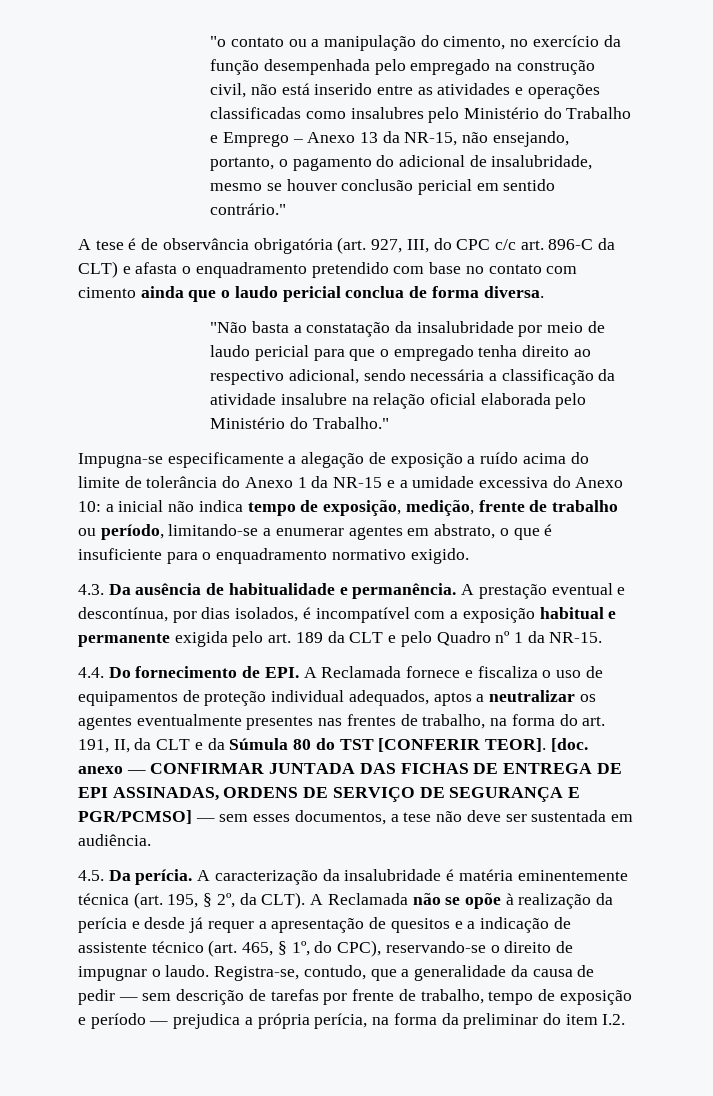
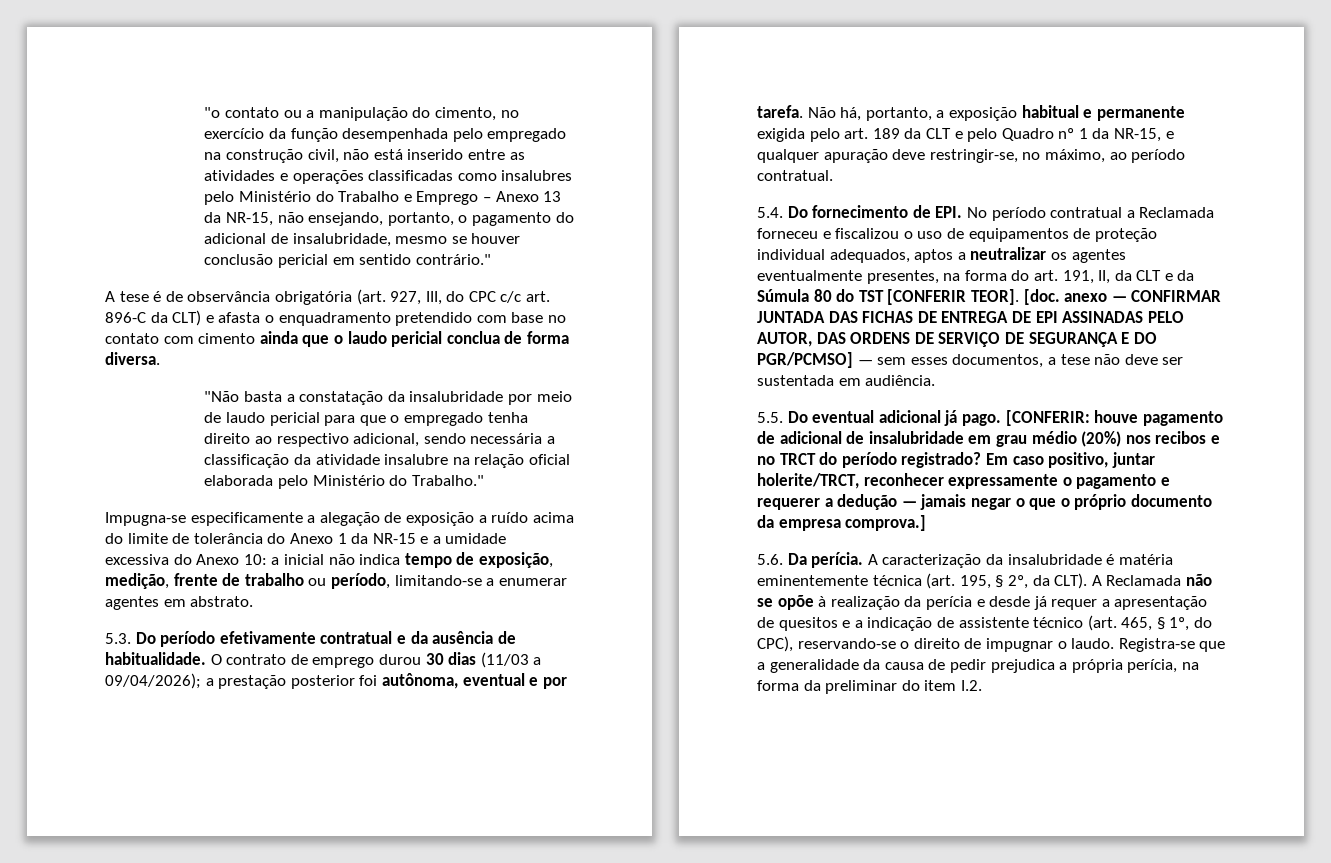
- a inicial não indica tempo de exposição, medição, frente de trabalho ou período, limitando-se a enumerar agentes em abstrato, o que é insuficiente para o enquadramento normativo exigido.
- 4.3. Da ausência de habitualidade e permanência. A prestação eventual e descontínua, por dias isolados, é incompatível com a exposição habitual e permanente exigida pelo art. 189 da CLT e pelo Quadro nº 1 da NR-15.
- 4.4. Do fornecimento de EPI. A Reclamada fornece e fiscaliza o uso de equipamentos de proteção individual adequados, aptos a neutralizar os agentes eventualmente presentes nas frentes de trabalho, na forma do art. 191, II, da CLT e da Súmula 80 do TST [CONFERIR TEOR].
+ a inicial não indica tempo de exposição, medição, frente de trabalho ou período, limitando-se a enumerar agentes em abstrato.
+ 5.3. Do período efetivamente contratual e da ausência de habitualidade. O contrato de emprego durou 30 dias (11/03 a 09/04/2026); a prestação posterior foi autônoma, eventual e por tarefa. Não há, portanto, a exposição habitual e permanente exigida pelo art. 189 da CLT e pelo Quadro nº 1 da NR-15, e qualquer apuração deve restringir-se, no máximo, ao período contratual.
+ 5.4. Do fornecimento de EPI. No período contratual a Reclamada forneceu e fiscalizou o uso de equipamentos de proteção individual adequados, aptos a neutralizar os agentes eventualmente presentes, na forma do art. 191, II, da CLT e da Súmula 80 do TST [CONFERIR TEOR].
- [doc. anexo — CONFIRMAR JUNTADA DAS FICHAS DE ENTREGA DE EPI ASSINADAS, ORDENS DE SERVIÇO DE SEGURANÇA E PGR/PCMSO] — sem esses documentos, a tese não deve ser sustentada em audiência.
+ [doc. anexo — CONFIRMAR JUNTADA DAS FICHAS DE ENTREGA DE EPI ASSINADAS PELO AUTOR, DAS ORDENS DE SERVIÇO DE SEGURANÇA E DO PGR/PCMSO] — sem esses documentos, a tese não deve ser sustentada em audiência.
- 4.5. Da perícia.
+ 5.5. Do eventual adicional já pago. [CONFERIR: houve pagamento de adicional de insalubridade em grau médio (20%) nos recibos e no TRCT do período registrado? Em caso positivo, juntar holerite/TRCT, reconhecer expressamente o pagamento e requerer a dedução — jamais negar o que o próprio documento da empresa comprova.]
+ 5.6. Da perícia.
- Registra-se, contudo, que a generalidade da causa de pedir — sem descrição de tarefas por frente de trabalho, tempo de exposição e período — prejudica a própria perícia, na forma da preliminar do item I.2.
+ Registra-se que a generalidade da causa de pedir prejudica a própria perícia, na forma da preliminar do item I.2.

